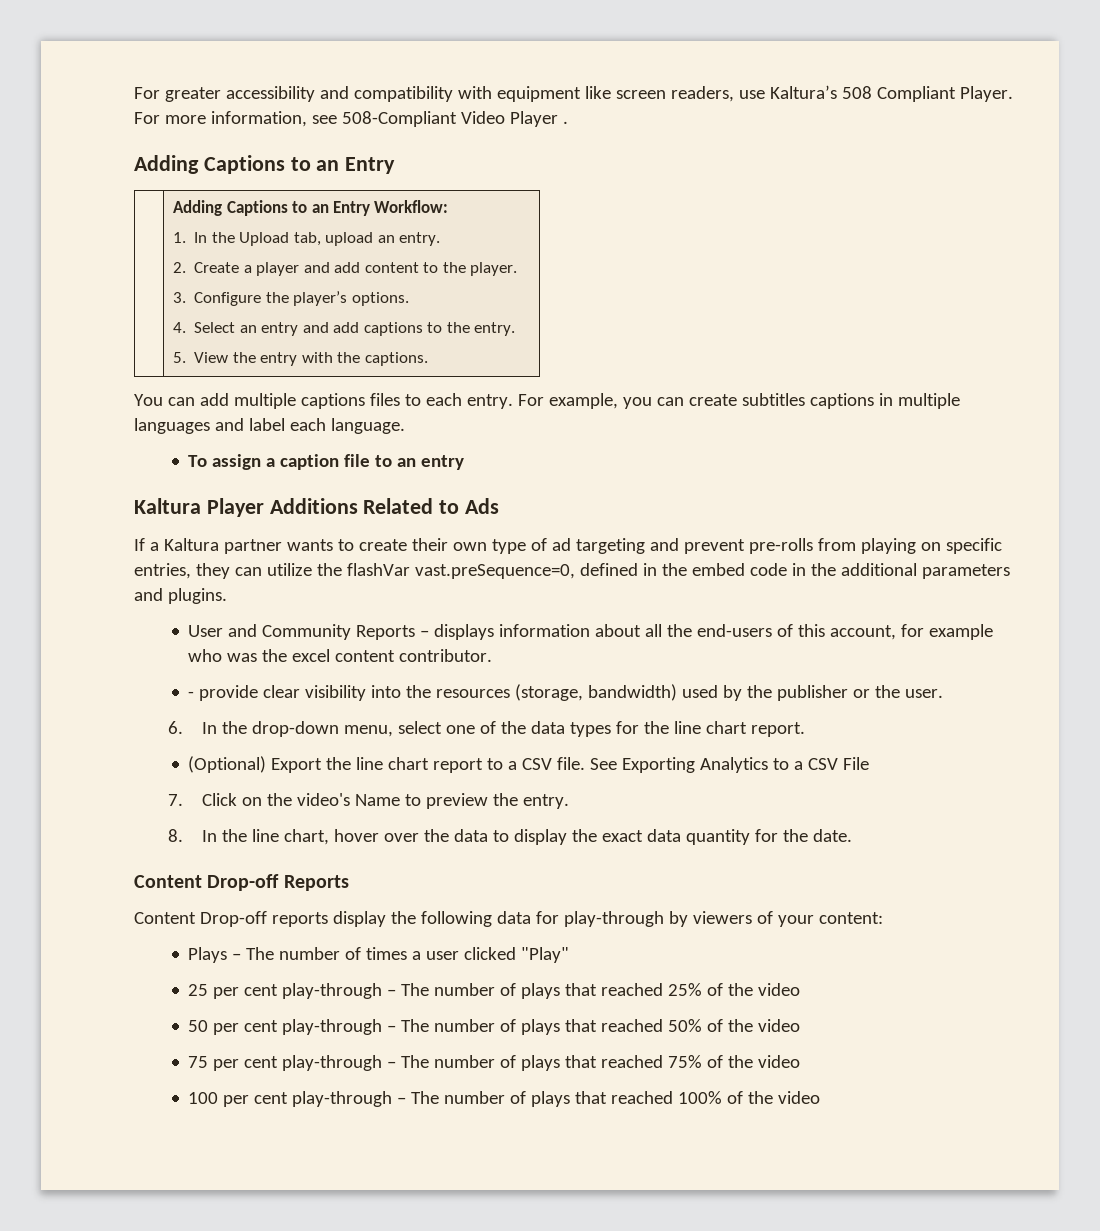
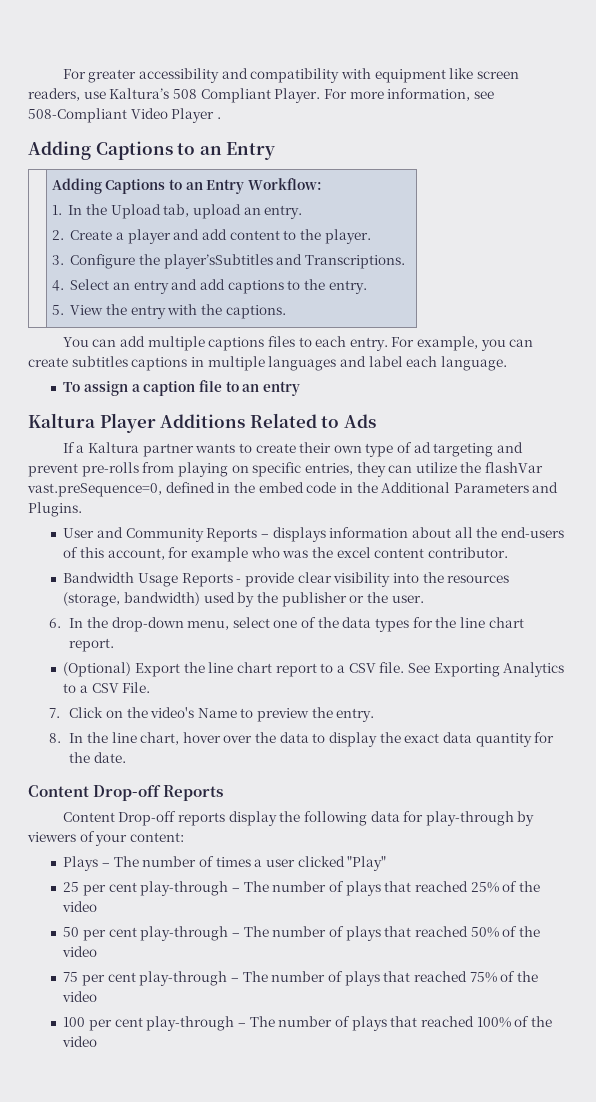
- 3. Configure the player’s options.
+ 3. Configure the player’sSubtitles and Transcriptions.
- If a Kaltura partner wants to create their own type of ad targeting and prevent pre-rolls from playing on specific entries, they can utilize the flashVar vast.preSequence=0, defined in the embed code in the additional parameters and plugins.
+ If a Kaltura partner wants to create their own type of ad targeting and prevent pre-rolls from playing on specific entries, they can utilize the flashVar vast.preSequence=0, defined in the embed code in the Additional Parameters and Plugins.
- - provide clear visibility into the resources (storage, bandwidth) used by the publisher or the user.
+ Bandwidth Usage Reports - provide clear visibility into the resources (storage, bandwidth) used by the publisher or the user.
- See Exporting Analytics to a CSV File
+ See Exporting Analytics to a CSV File.

